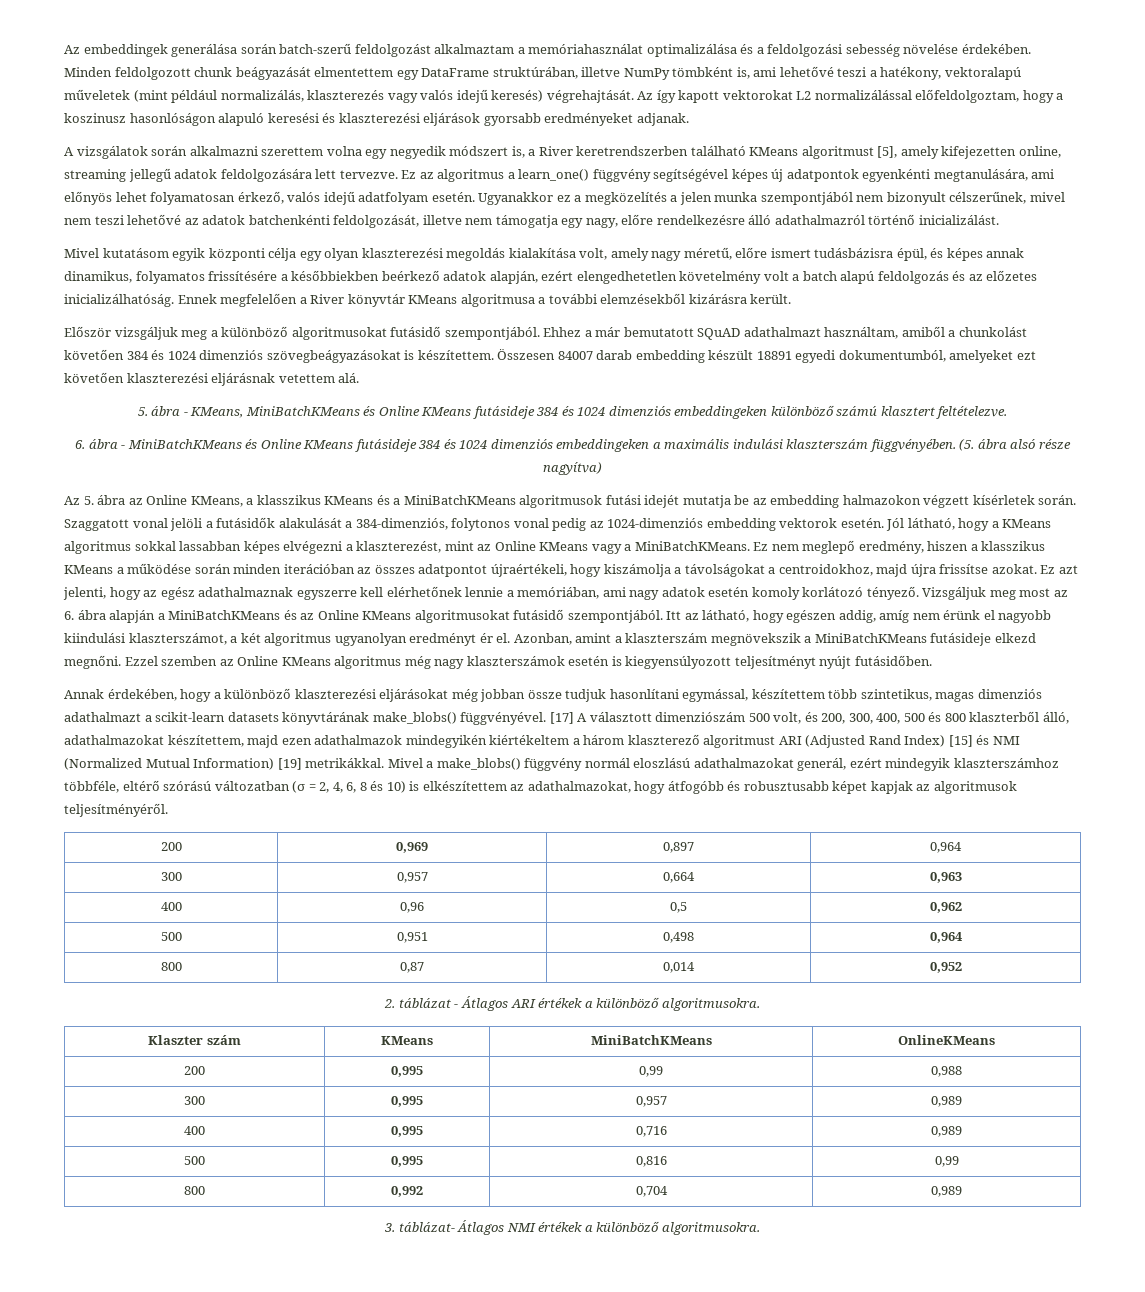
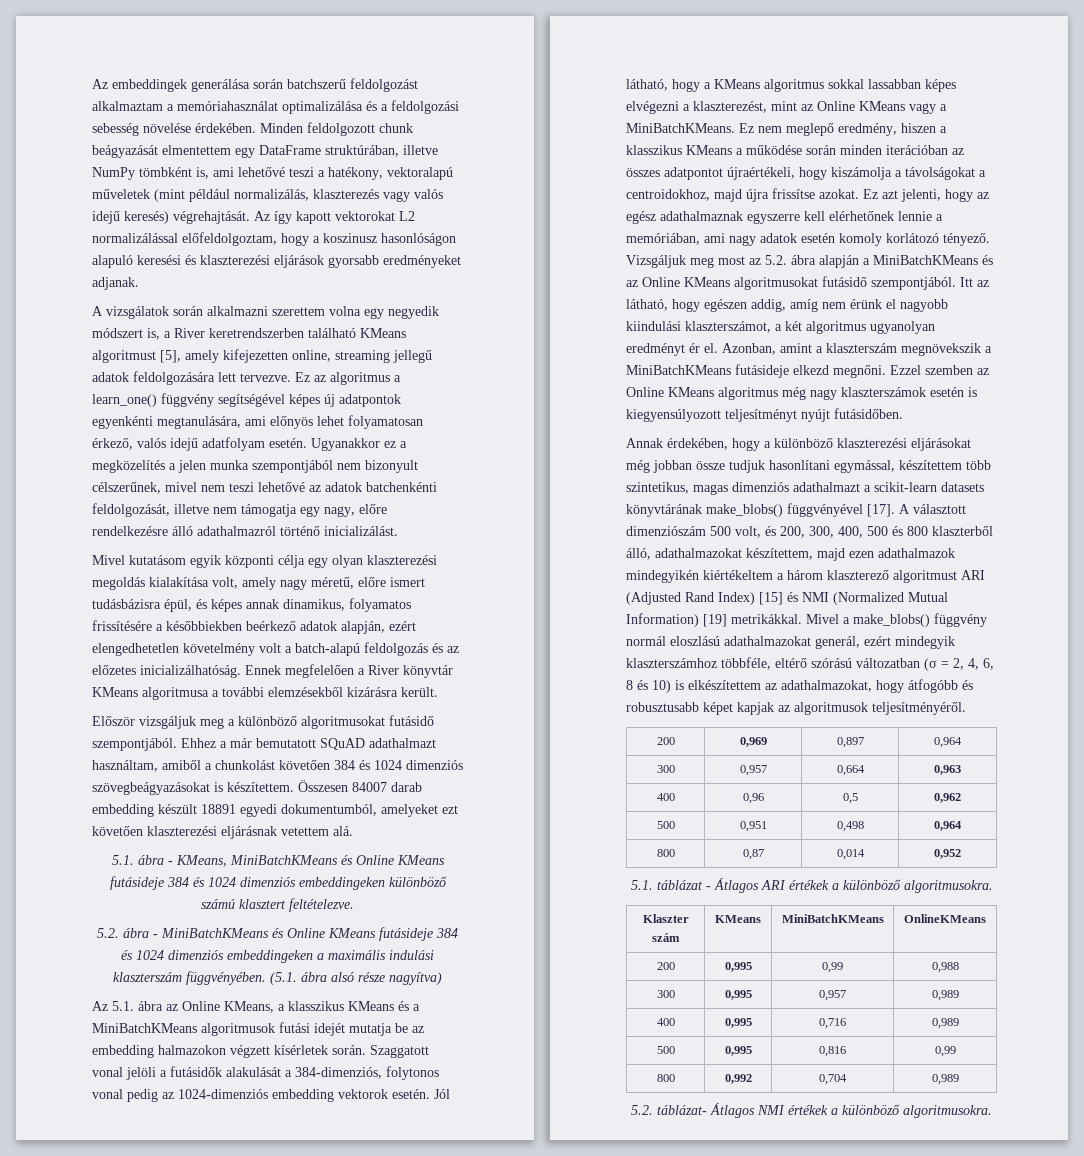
- Az embeddingek generálása során batch-szerű feldolgozást alkalmaztam a memóriahasználat optimalizálása és a feldolgozási sebesség növelése érdekében.
+ Az embeddingek generálása során batchszerű feldolgozást alkalmaztam a memóriahasználat optimalizálása és a feldolgozási sebesség növelése érdekében.
- Mivel kutatásom egyik központi célja egy olyan klaszterezési megoldás kialakítása volt, amely nagy méretű, előre ismert tudásbázisra épül, és képes annak dinamikus, folyamatos frissítésére a későbbiekben beérkező adatok alapján, ezért elengedhetetlen követelmény volt a batch alapú feldolgozás és az előzetes inicializálhatóság.
+ Mivel kutatásom egyik központi célja egy olyan klaszterezési megoldás kialakítása volt, amely nagy méretű, előre ismert tudásbázisra épül, és képes annak dinamikus, folyamatos frissítésére a későbbiekben beérkező adatok alapján, ezért elengedhetetlen követelmény volt a batch-alapú feldolgozás és az előzetes inicializálhatóság.
- 5. ábra - KMeans, MiniBatchKMeans és Online KMeans futásideje 384 és 1024 dimenziós embeddingeken különböző számú klasztert feltételezve.
+ 5.1. ábra - KMeans, MiniBatchKMeans és Online KMeans futásideje 384 és 1024 dimenziós embeddingeken különböző számú klasztert feltételezve.
- 6. ábra - MiniBatchKMeans és Online KMeans futásideje 384 és 1024 dimenziós embeddingeken a maximális indulási klaszterszám függvényében.
+ 5.2. ábra - MiniBatchKMeans és Online KMeans futásideje 384 és 1024 dimenziós embeddingeken a maximális indulási klaszterszám függvényében.
- (5. ábra alsó része nagyítva)
+ (5.1. ábra alsó része nagyítva)
- Az 5. ábra az Online KMeans, a klasszikus KMeans és a MiniBatchKMeans algoritmusok futási idejét mutatja be az embedding halmazokon végzett kísérletek során.
+ Az 5.1. ábra az Online KMeans, a klasszikus KMeans és a MiniBatchKMeans algoritmusok futási idejét mutatja be az embedding halmazokon végzett kísérletek során.
- Vizsgáljuk meg most az 6. ábra alapján a MiniBatchKMeans és az Online KMeans algoritmusokat futásidő szempontjából.
+ Vizsgáljuk meg most az 5.2. ábra alapján a MiniBatchKMeans és az Online KMeans algoritmusokat futásidő szempontjából.
- Annak érdekében, hogy a különböző klaszterezési eljárásokat még jobban össze tudjuk hasonlítani egymással, készítettem több szintetikus, magas dimenziós adathalmazt a scikit-learn datasets könyvtárának make_blobs() függvényével. [17] A választott dimenziószám 500 volt, és 200, 300, 400, 500 és 800 klaszterből álló, adathalmazokat készítettem, majd ezen adathalmazok mindegyikén kiértékeltem a három klaszterező algoritmust ARI (Adjusted Rand Index) [15] és NMI (Normalized Mutual Information) [19] metrikákkal.
+ Annak érdekében, hogy a különböző klaszterezési eljárásokat még jobban össze tudjuk hasonlítani egymással, készítettem több szintetikus, magas dimenziós adathalmazt a scikit-learn datasets könyvtárának make_blobs() függvényével [17]. A választott dimenziószám 500 volt, és 200, 300, 400, 500 és 800 klaszterből álló, adathalmazokat készítettem, majd ezen adathalmazok mindegyikén kiértékeltem a három klaszterező algoritmust ARI (Adjusted Rand Index) [15] és NMI (Normalized Mutual Information) [19] metrikákkal.
- 2. táblázat - Átlagos ARI értékek a különböző algoritmusokra.
+ 5.1. táblázat - Átlagos ARI értékek a különböző algoritmusokra.
- 3. táblázat- Átlagos NMI értékek a különböző algoritmusokra.
+ 5.2. táblázat- Átlagos NMI értékek a különböző algoritmusokra.

